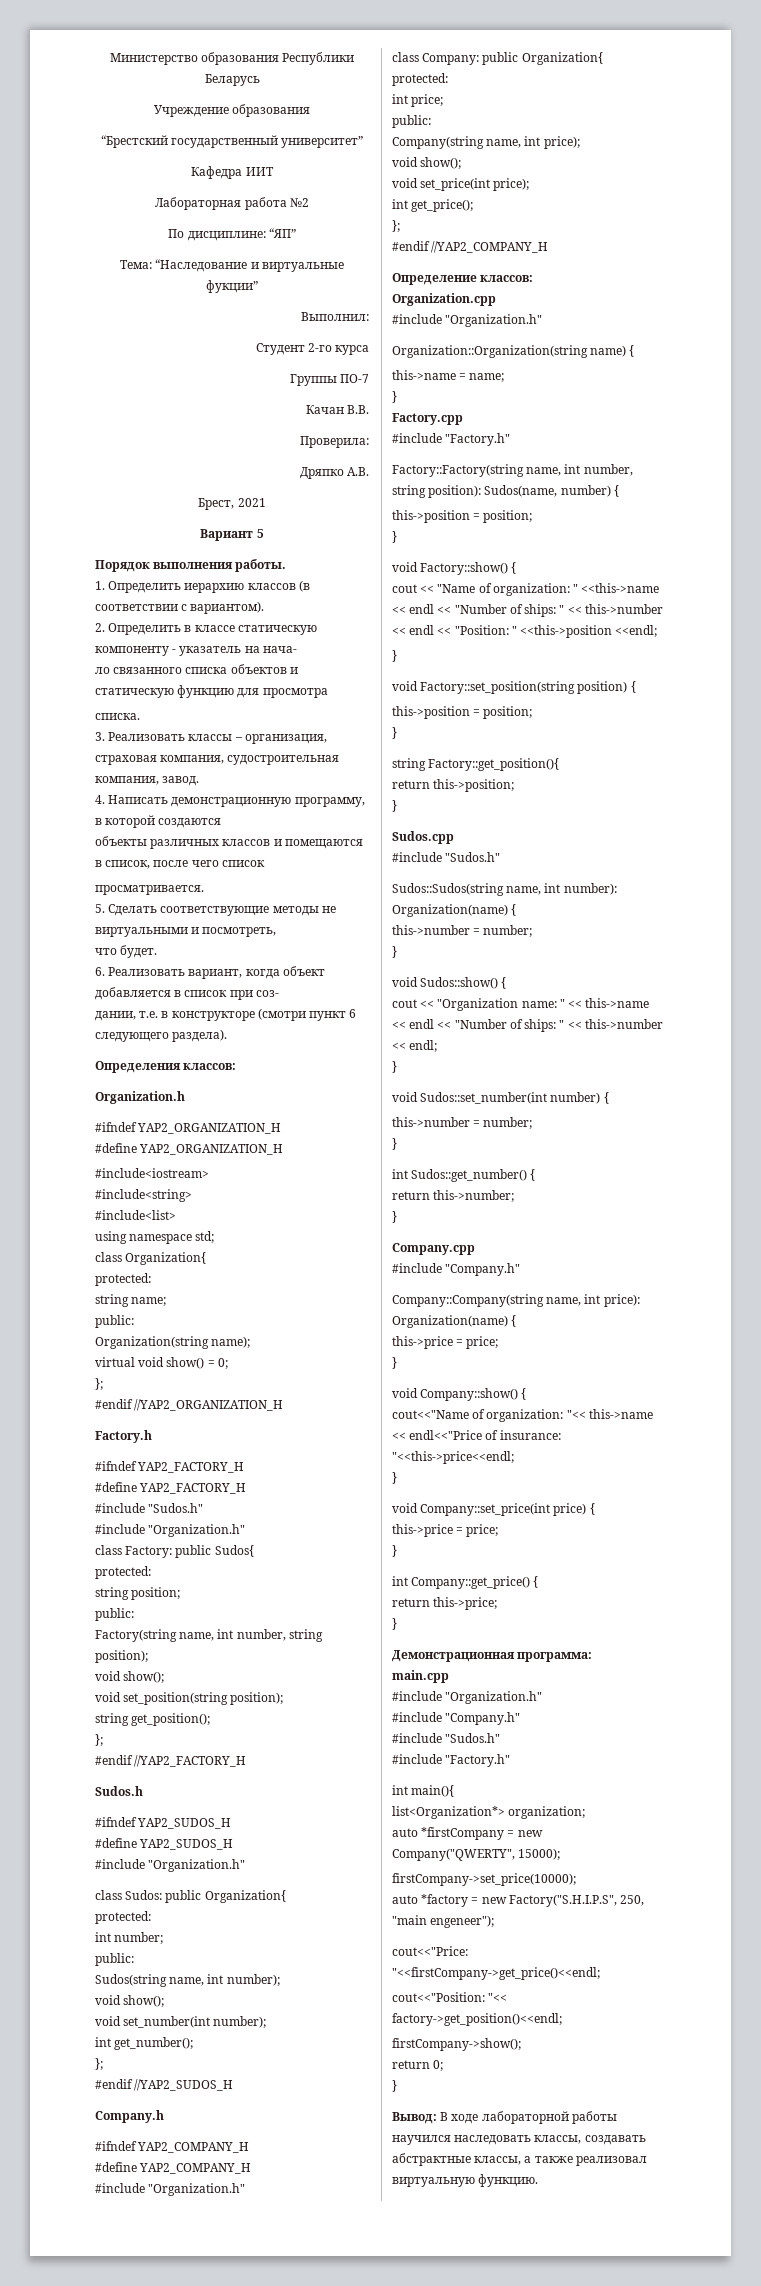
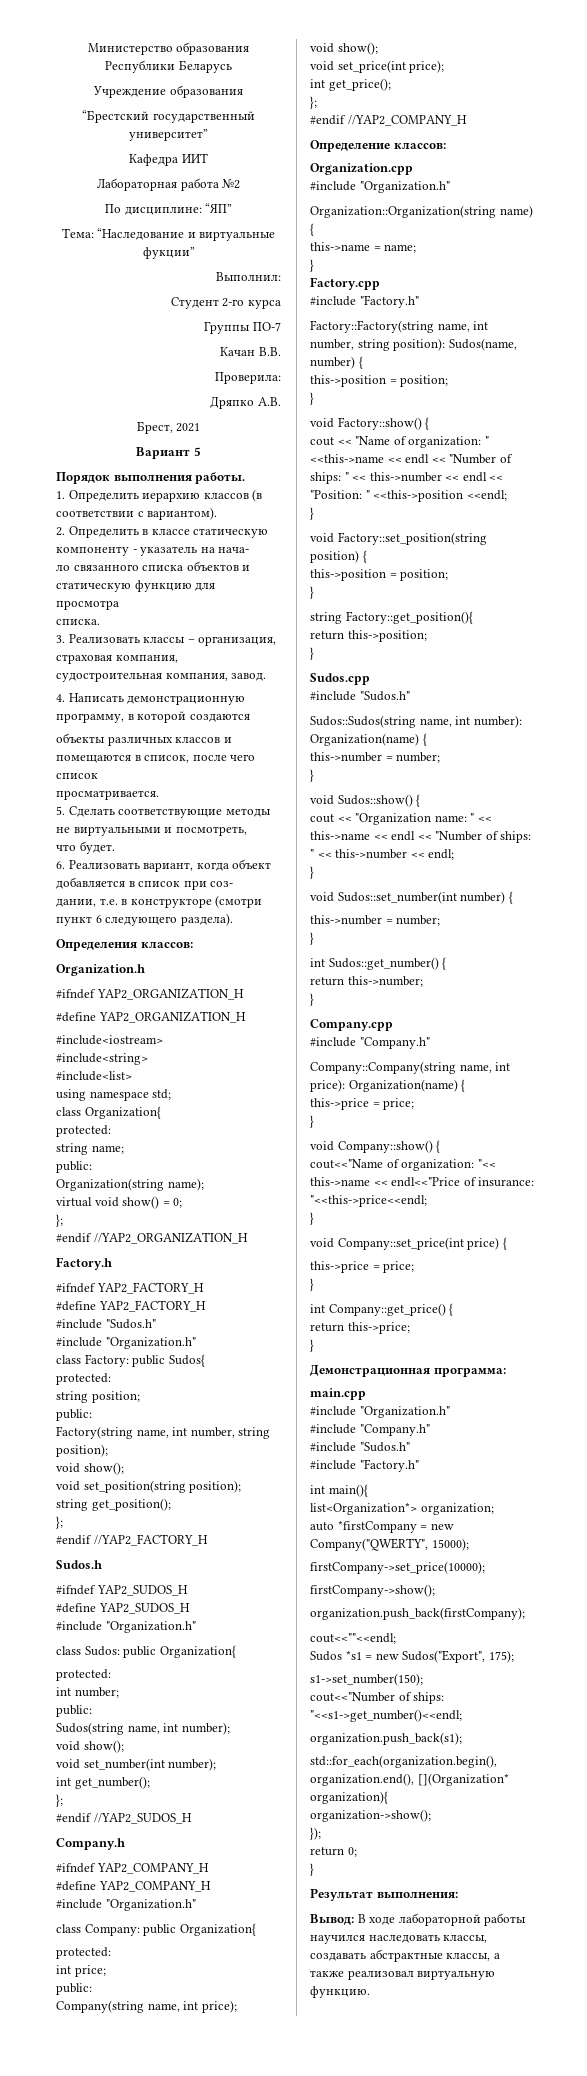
- auto *factory = new Factory("S.H.I.P.S", 250, "main engeneer");
- cout<<"Price: "<<firstCompany->get_price()<<endl;
- cout<<"Position: "<< factory->get_position()<<endl;
  firstCompany->show();
+ organization.push_back(firstCompany);
+ cout<<""<<endl;
+ Sudos *s1 = new Sudos("Export", 175);
+ s1->set_number(150);
+ cout<<"Number of ships: "<<s1->get_number()<<endl;
+ organization.push_back(s1);
+ std::for_each(organization.begin(), organization.end(), [](Organization* organization){
+ organization->show();
+ });
+ Результат выполнения:

